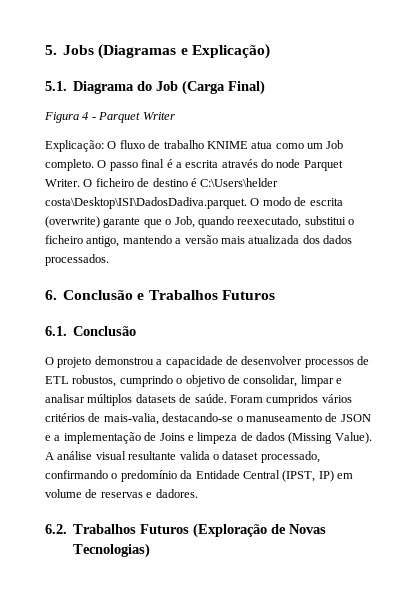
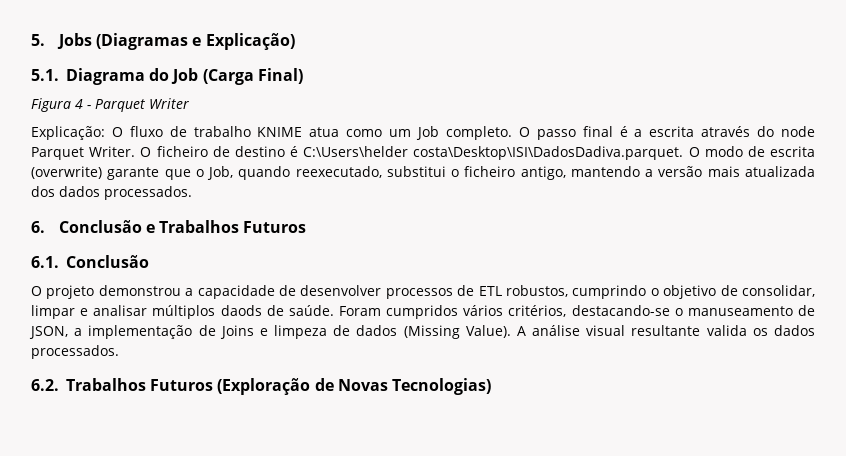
- O projeto demonstrou a capacidade de desenvolver processos de ETL robustos, cumprindo o objetivo de consolidar, limpar e analisar múltiplos datasets de saúde.
+ O projeto demonstrou a capacidade de desenvolver processos de ETL robustos, cumprindo o objetivo de consolidar, limpar e analisar múltiplos daods de saúde.
- Foram cumpridos vários critérios de mais-valia, destacando-se o manuseamento de JSON e a implementação de Joins e limpeza de dados (Missing Value).
+ Foram cumpridos vários critérios, destacando-se o manuseamento de JSON, a implementação de Joins e limpeza de dados (Missing Value).
- A análise visual resultante valida o dataset processado, confirmando o predomínio da Entidade Central (IPST, IP) em volume de reservas e dadores.
+ A análise visual resultante valida os dados processados.

